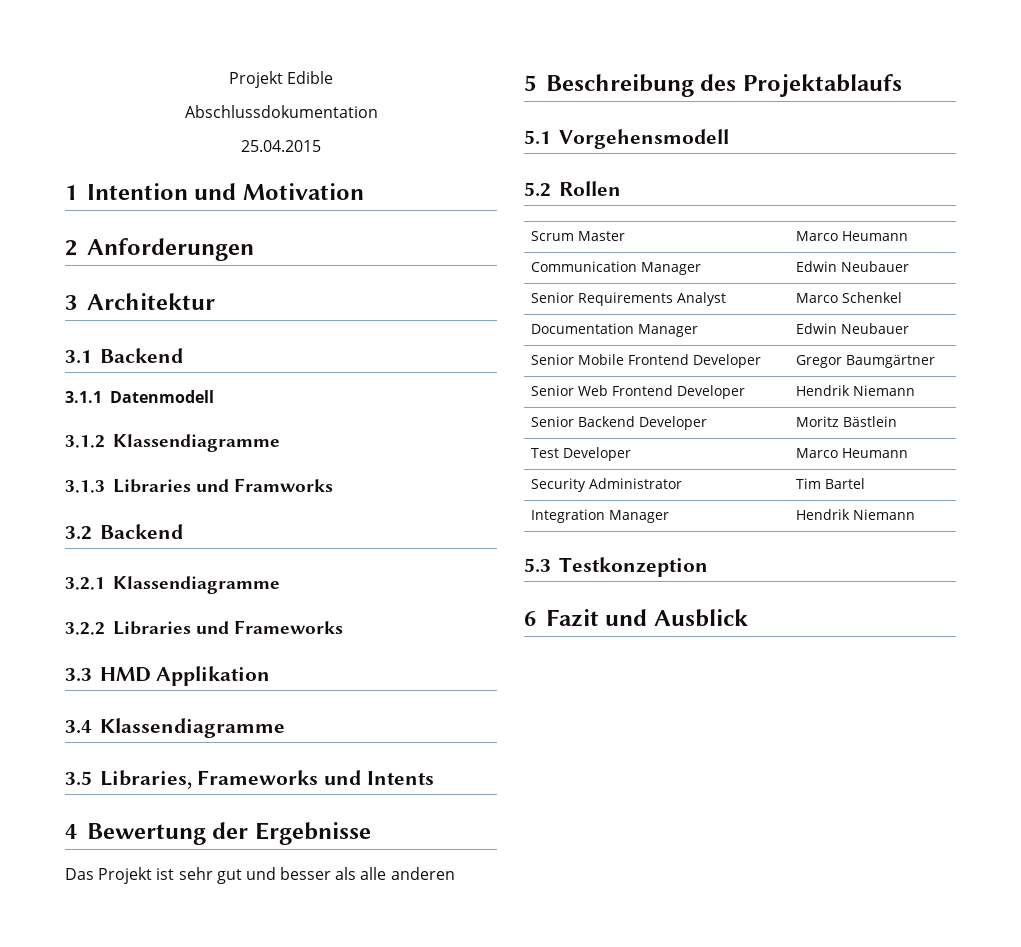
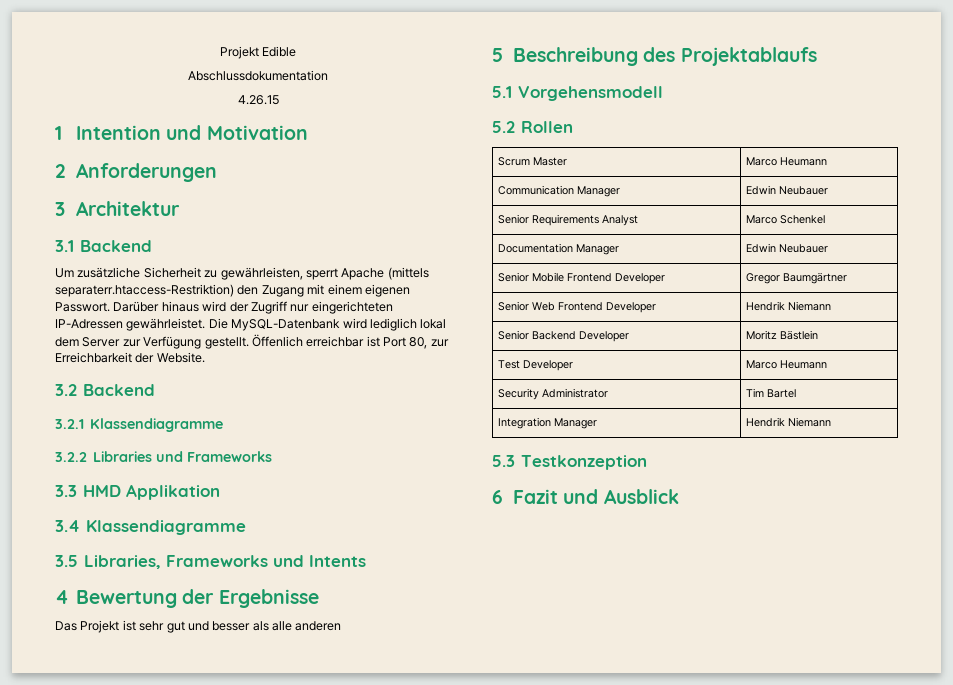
- 25.04.2015
+ 4.26.15
- 3.1.1 Datenmodell
- 3.1.2 Klassendiagramme
- 3.1.3 Libraries und Framworks
+ Um zusätzliche Sicherheit zu gewährleisten, sperrt Apache (mittels separaterr.htaccess-Restriktion) den Zugang mit einem eigenen Passwort. Darüber hinaus wird der Zugriff nur eingerichteten IP-Adressen gewährleistet. Die MySQL-Datenbank wird lediglich lokal dem Server zur Verfügung gestellt. Öffenlich erreichbar ist Port 80, zur Erreichbarkeit der Website.

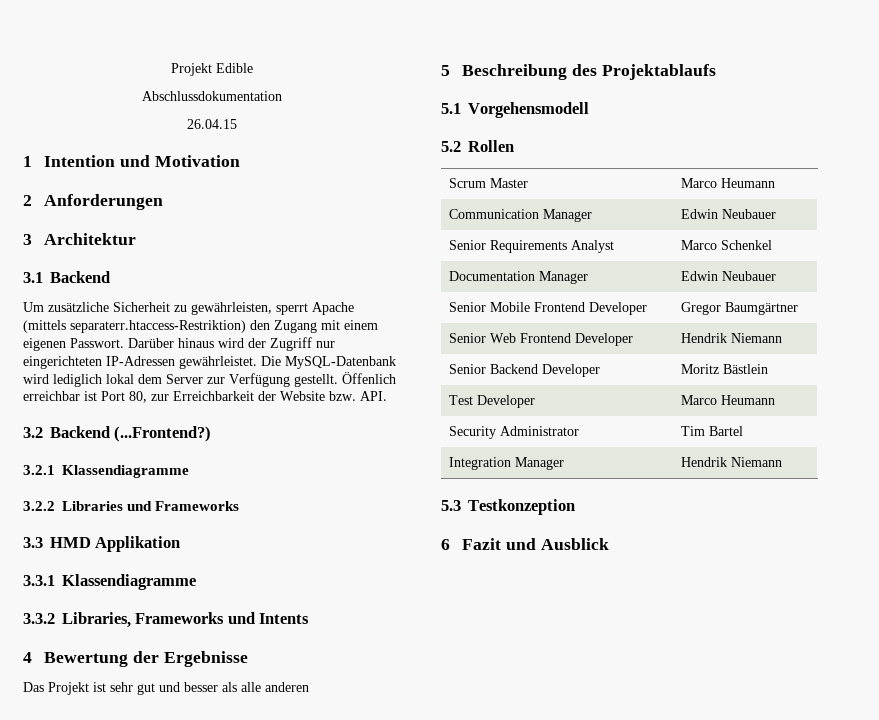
- 4.26.15
+ 26.04.15
- Öffenlich erreichbar ist Port 80, zur Erreichbarkeit der Website.
+ Öffenlich erreichbar ist Port 80, zur Erreichbarkeit der Website bzw. API.
- 3.2 Backend
+ 3.2 Backend (...Frontend?)
- 3.4 Klassendiagramme
- 3.5 Libraries, Frameworks und Intents
+ 3.3.1 Klassendiagramme
+ 3.3.2 Libraries, Frameworks und Intents

